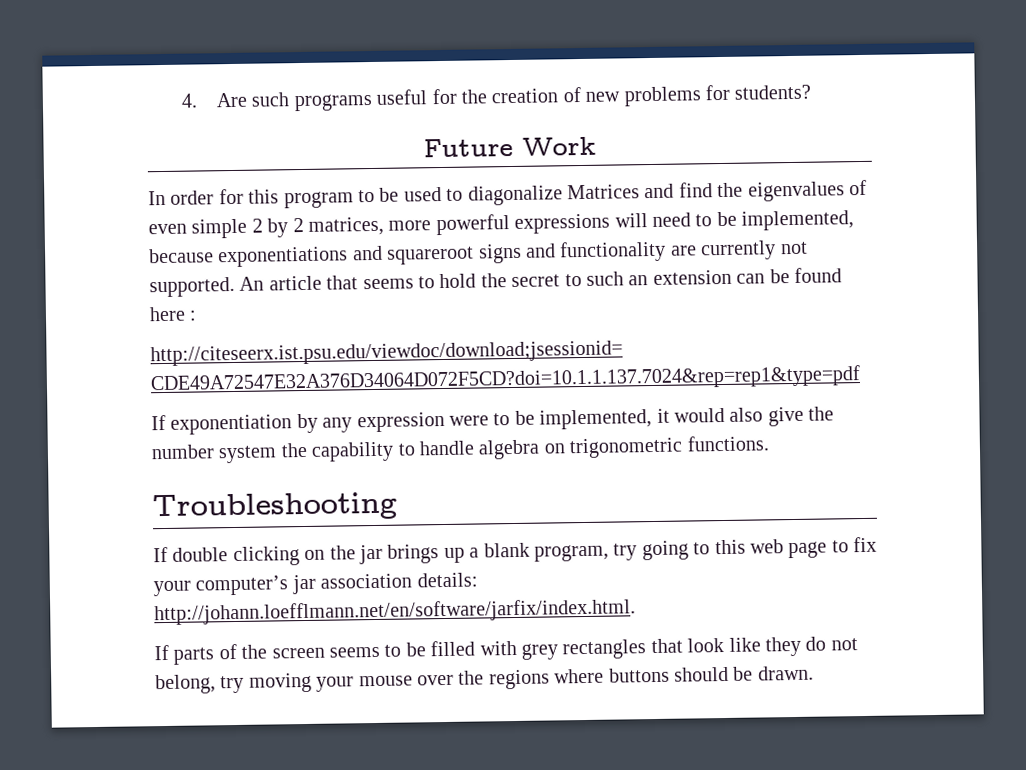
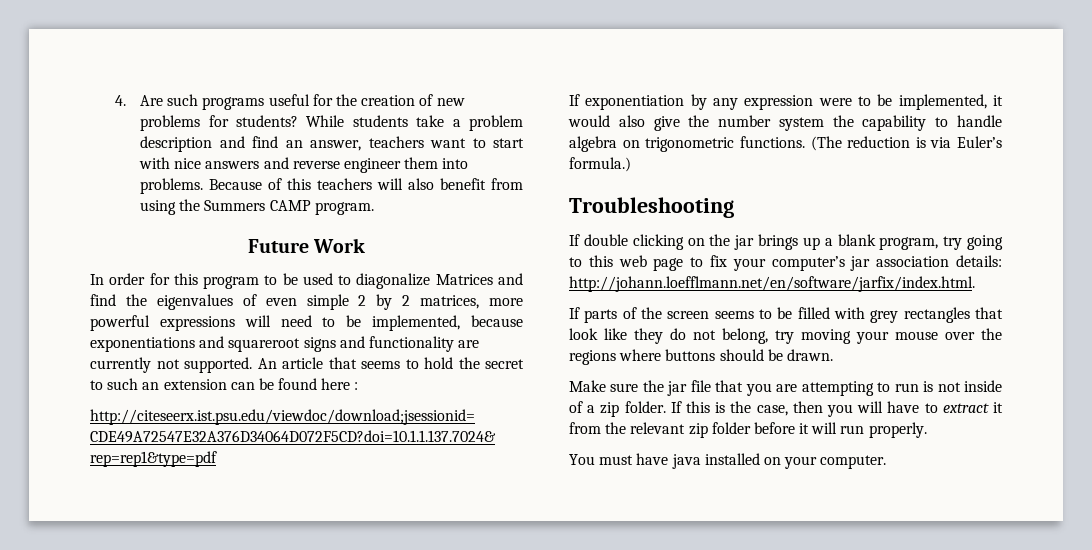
+ While students take a problem description and find an answer, teachers want to start with nice answers and reverse engineer them into problems. Because of this teachers will also benefit from using the Summers CAMP program.
+ (The reduction is via Euler’s formula.)
+ Make sure the jar file that you are attempting to run is not inside of a zip folder. If this is the case, then you will have to extract it from the relevant zip folder before it will run properly.
+ You must have java installed on your computer.

